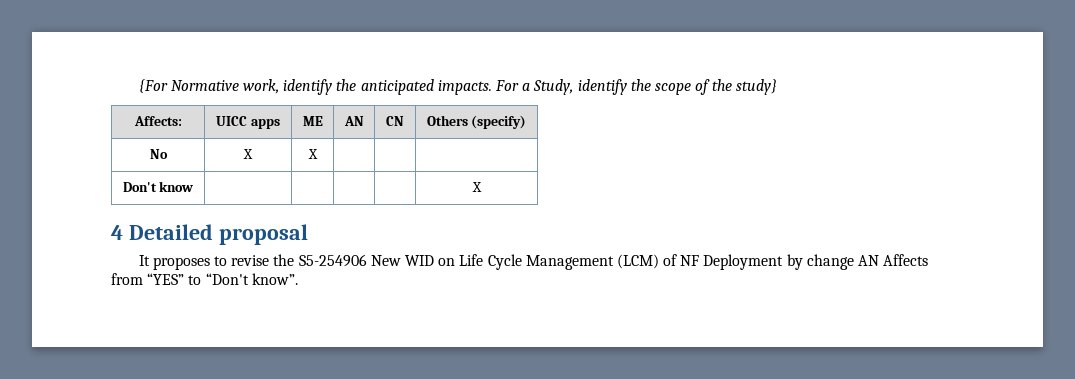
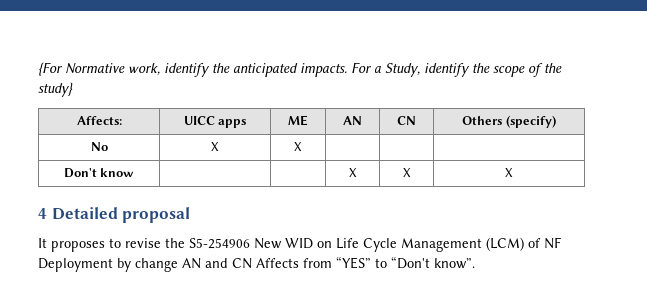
- Don't know | | | | | X
+ Don't know | | | X | X | X
- It proposes to revise the S5-254906 New WID on Life Cycle Management (LCM) of NF Deployment by change AN Affects from “YES” to “Don't know”.
+ It proposes to revise the S5-254906 New WID on Life Cycle Management (LCM) of NF Deployment by change AN and CN Affects from “YES” to “Don't know”.

